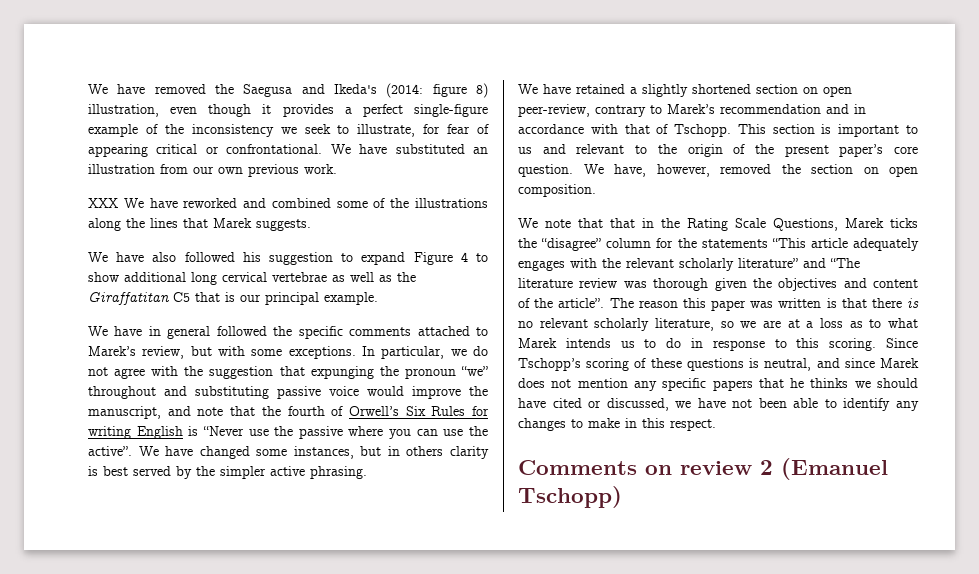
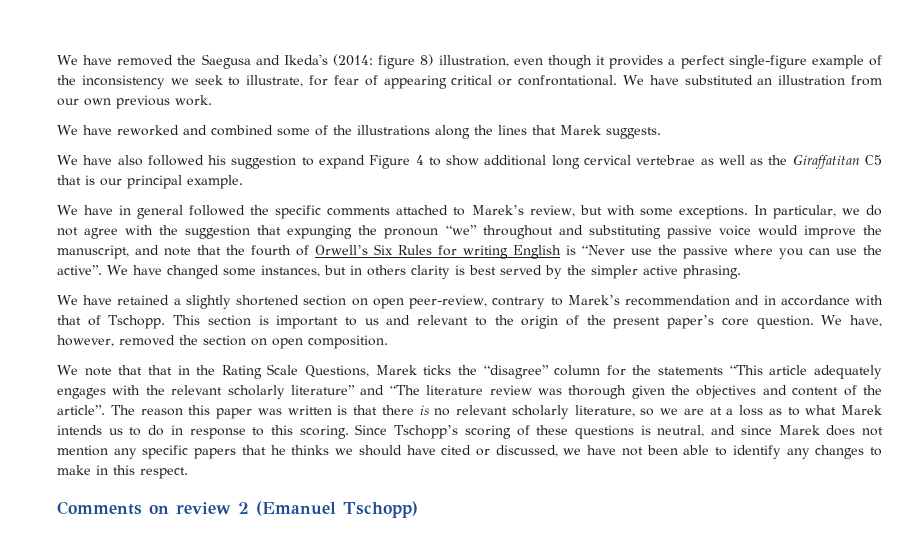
- XXX We have reworked and combined some of the illustrations along the lines that Marek suggests.
+ We have reworked and combined some of the illustrations along the lines that Marek suggests.

